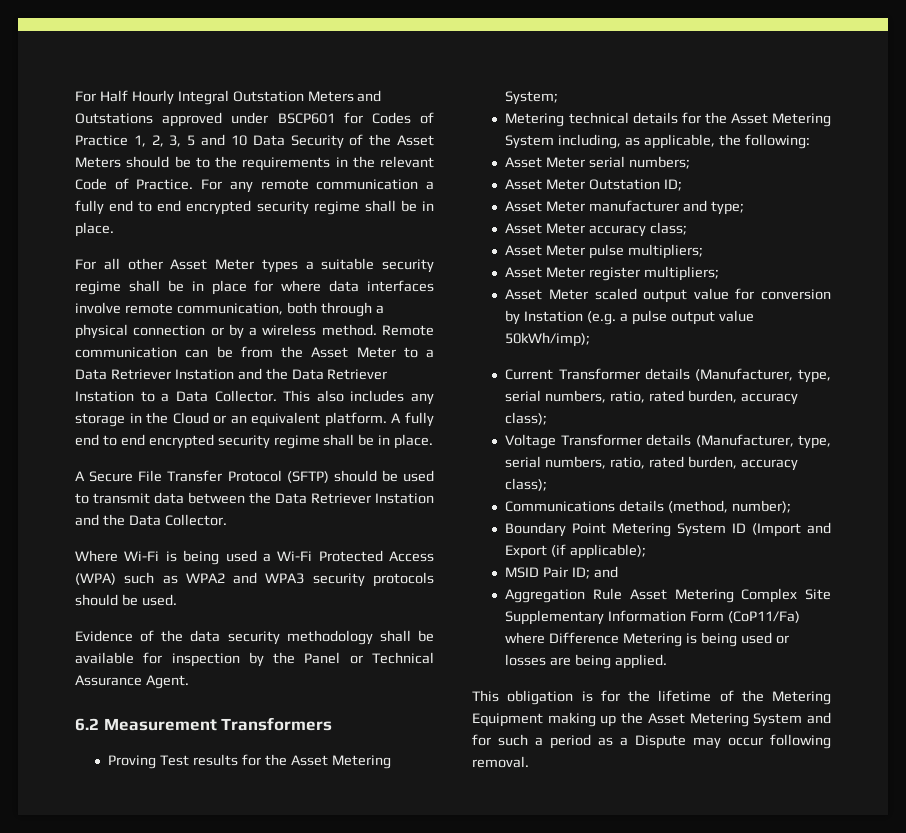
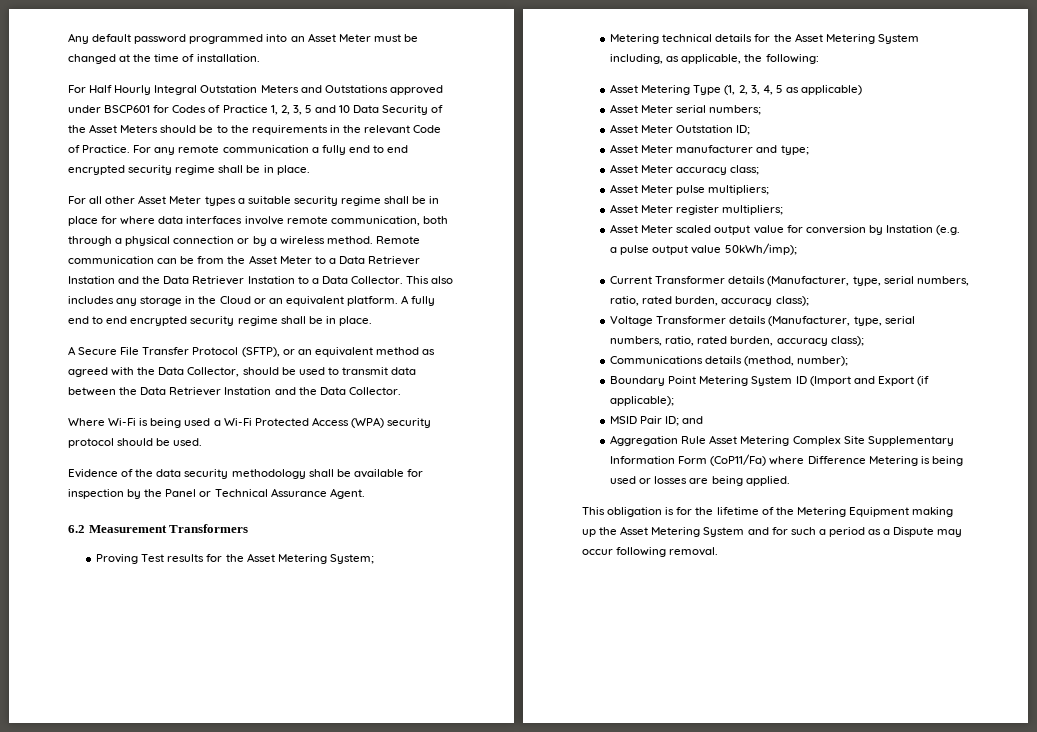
+ Any default password programmed into an Asset Meter must be changed at the time of installation.
- A Secure File Transfer Protocol (SFTP) should be used to transmit data between the Data Retriever Instation and the Data Collector.
+ A Secure File Transfer Protocol (SFTP), or an equivalent method as agreed with the Data Collector, should be used to transmit data between the Data Retriever Instation and the Data Collector.
- Where Wi-Fi is being used a Wi-Fi Protected Access (WPA) such as WPA2 and WPA3 security protocols should be used.
+ Where Wi-Fi is being used a Wi-Fi Protected Access (WPA) security protocol should be used.
+ Asset Metering Type (1, 2, 3, 4, 5 as applicable)

